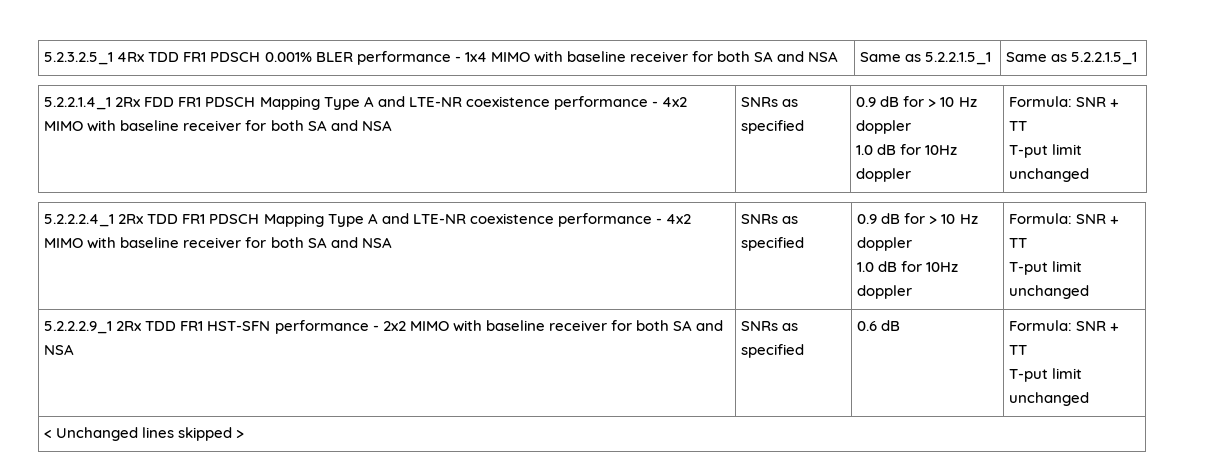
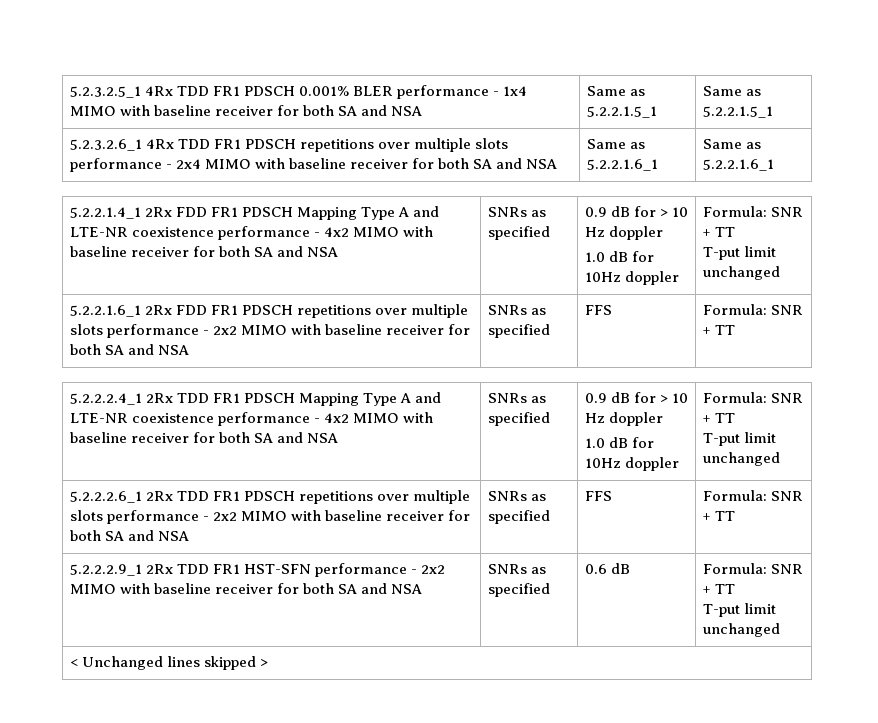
+ 5.2.3.2.6_1 4Rx TDD FR1 PDSCH repetitions over multiple slots performance - 2x4 MIMO with baseline receiver for both SA and NSA | Same as 5.2.2.1.6_1 | Same as 5.2.2.1.6_1
+ 5.2.2.1.6_1 2Rx FDD FR1 PDSCH repetitions over multiple slots performance - 2x2 MIMO with baseline receiver for both SA and NSA | SNRs as specified | FFS | Formula: SNR + TT
+ 5.2.2.2.6_1 2Rx TDD FR1 PDSCH repetitions over multiple slots performance - 2x2 MIMO with baseline receiver for both SA and NSA | SNRs as specified | FFS | Formula: SNR + TT

